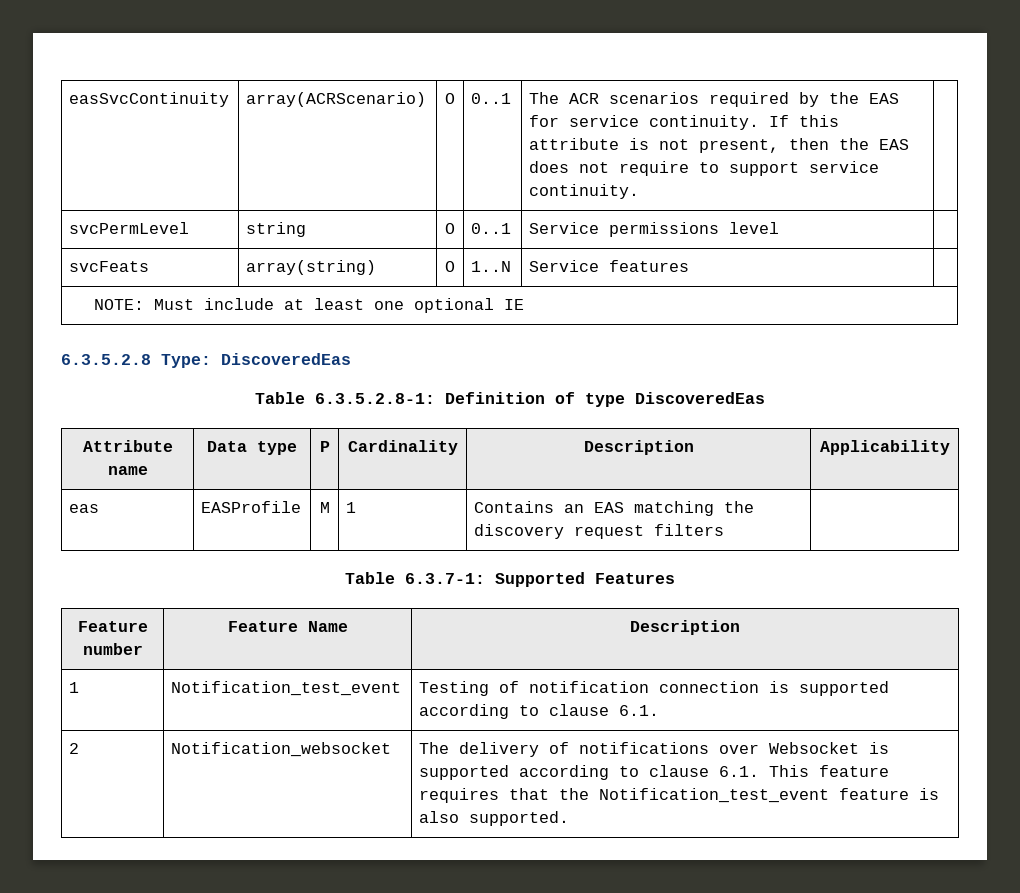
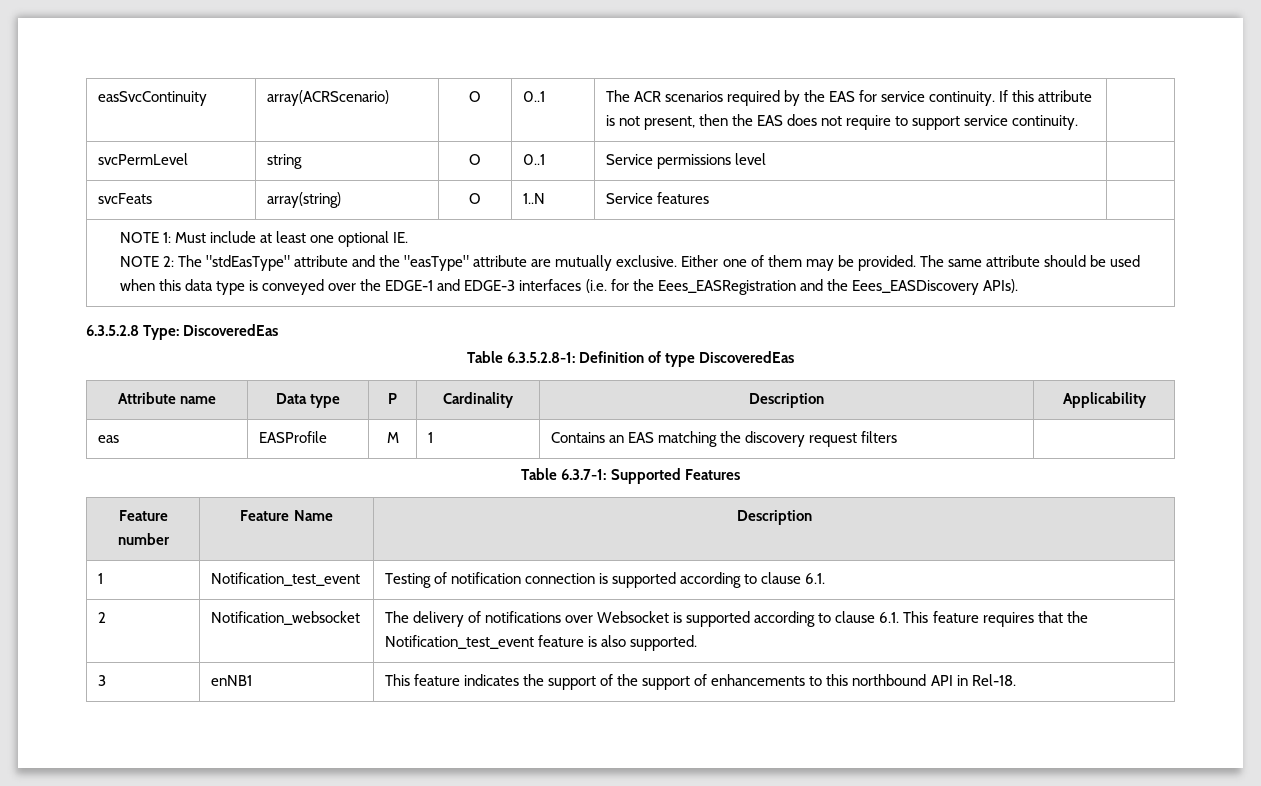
- NOTE: Must include at least one optional IE
+ NOTE 1: Must include at least one optional IE.
+ NOTE 2: The "stdEasType" attribute and the "easType" attribute are mutually exclusive. Either one of them may be provided. The same attribute should be used when this data type is conveyed over the EDGE-1 and EDGE-3 interfaces (i.e. for the Eees_EASRegistration and the Eees_EASDiscovery APIs).
+ 3 | enNB1 | This feature indicates the support of the support of enhancements to this northbound API in Rel-18.

